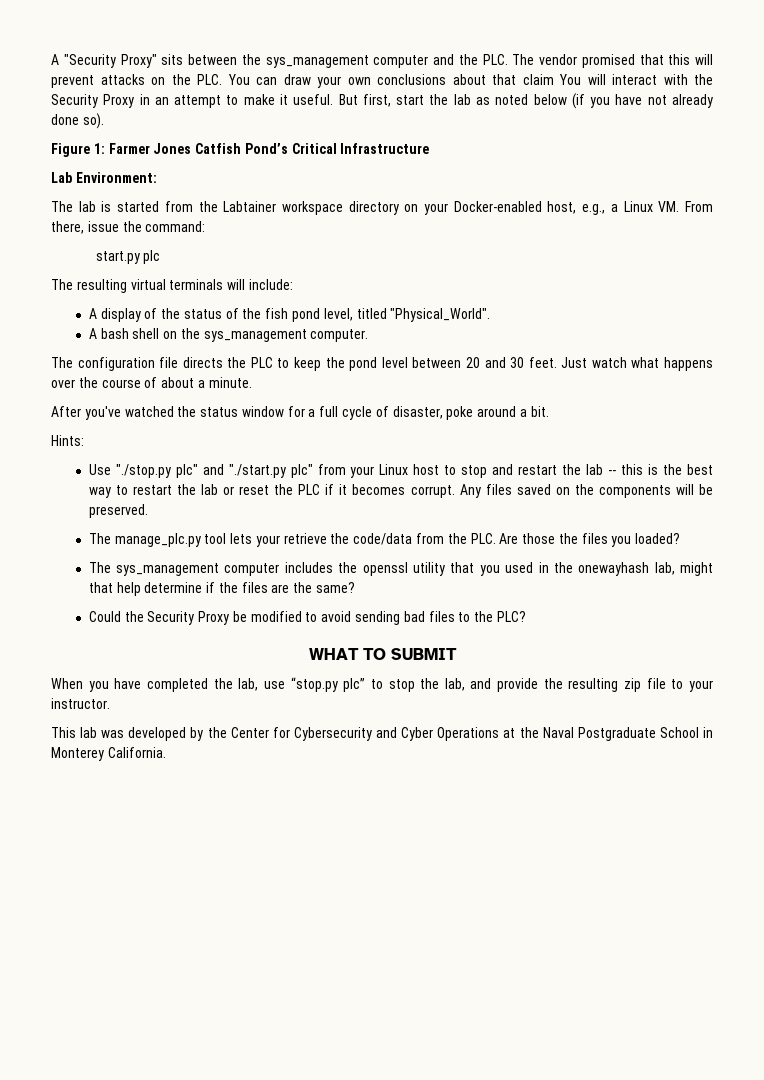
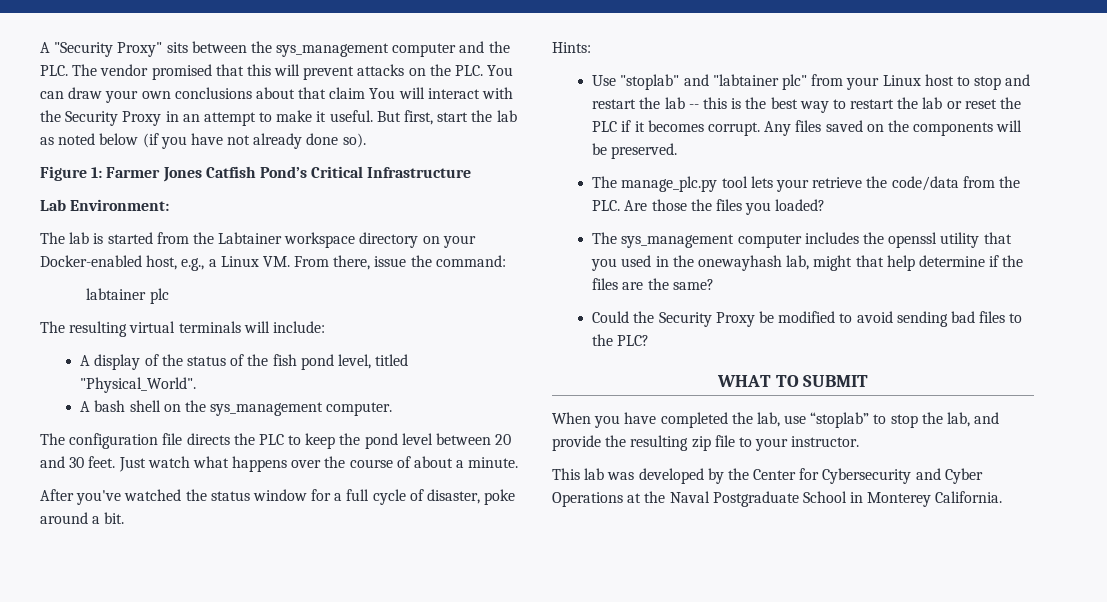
- start.py plc
+ labtainer plc
- Use "./stop.py plc" and "./start.py plc" from your Linux host to stop and restart the lab -- this is the best way to restart the lab or reset the PLC if it becomes corrupt.
+ Use "stoplab" and "labtainer plc" from your Linux host to stop and restart the lab -- this is the best way to restart the lab or reset the PLC if it becomes corrupt.
- When you have completed the lab, use “stop.py plc” to stop the lab, and provide the resulting zip file to your instructor.
+ When you have completed the lab, use “stoplab” to stop the lab, and provide the resulting zip file to your instructor.

